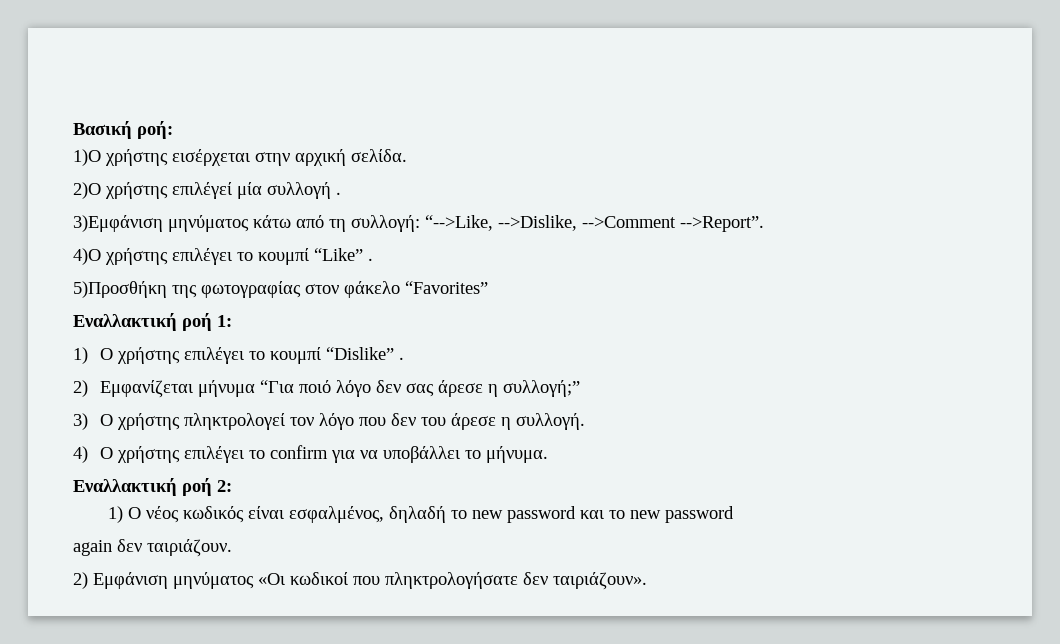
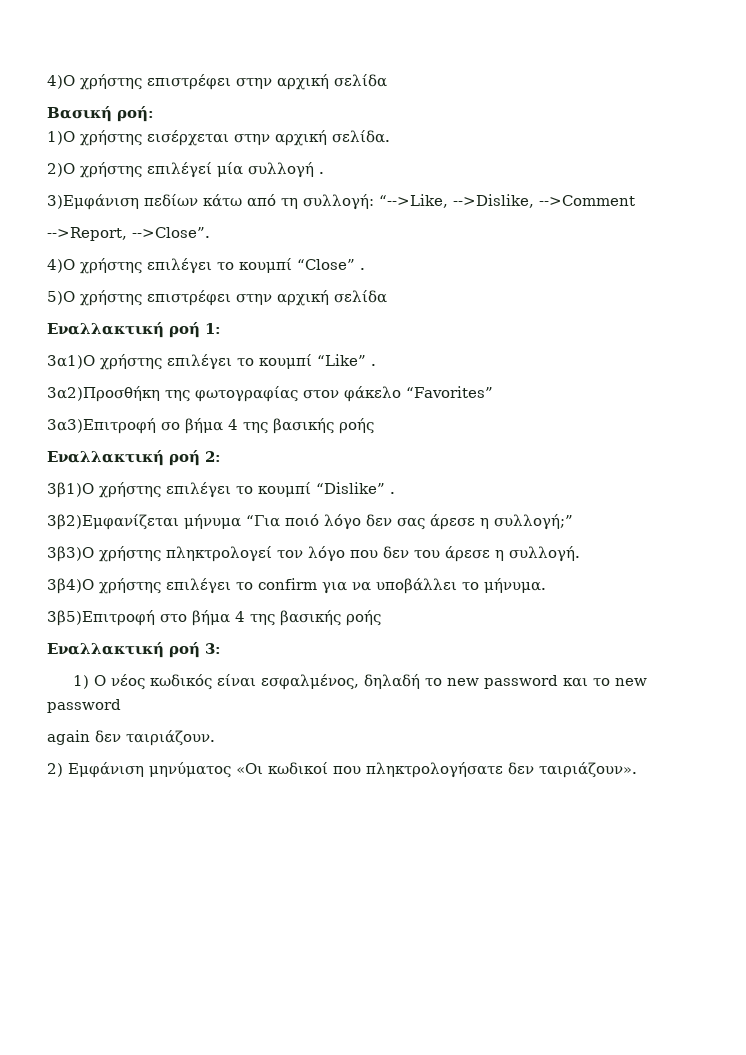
+ 4)Ο χρήστης επιστρέφει στην αρχική σελίδα
- 3)Εμφάνιση μηνύματος κάτω από τη συλλογή: “-->Like, -->Dislike, -->Comment -->Report”.
+ 3)Εμφάνιση πεδίων κάτω από τη συλλογή: “-->Like, -->Dislike, -->Comment
+ -->Report, -->Close”.
- 4)Ο χρήστης επιλέγει το κουμπί “Like” .
+ 4)Ο χρήστης επιλέγει το κουμπί “Close” .
+ 5)O χρήστης επιστρέφει στην αρχική σελίδα
+ Εναλλακτική ροή 1:
+ 3α1)Ο χρήστης επιλέγει το κουμπί “Like” .
- 5)Προσθήκη της φωτογραφίας στον φάκελο “Favorites”
+ 3α2)Προσθήκη της φωτογραφίας στον φάκελο “Favorites”
- Εναλλακτική ροή 1:
- 1) Ο χρήστης επιλέγει το κουμπί “Dislike” .
+ 3α3)Επιτροφή σο βήμα 4 της βασικής ροής
+ Εναλλακτική ροή 2:
+ 3β1)Ο χρήστης επιλέγει το κουμπί “Dislike” .
- 2) Εμφανίζεται μήνυμα “Για ποιό λόγο δεν σας άρεσε η συλλογή;”
+ 3β2)Εμφανίζεται μήνυμα “Για ποιό λόγο δεν σας άρεσε η συλλογή;”
- 3) Ο χρήστης πληκτρολογεί τον λόγο που δεν του άρεσε η συλλογή.
+ 3β3)Ο χρήστης πληκτρολογεί τον λόγο που δεν του άρεσε η συλλογή.
- 4) Ο χρήστης επιλέγει το confirm για να υποβάλλει το μήνυμα.
+ 3β4)Ο χρήστης επιλέγει το confirm για να υποβάλλει το μήνυμα.
- Εναλλακτική ροή 2:
+ 3β5)Επιτροφή στο βήμα 4 της βασικής ροής
+ Εναλλακτική ροή 3:

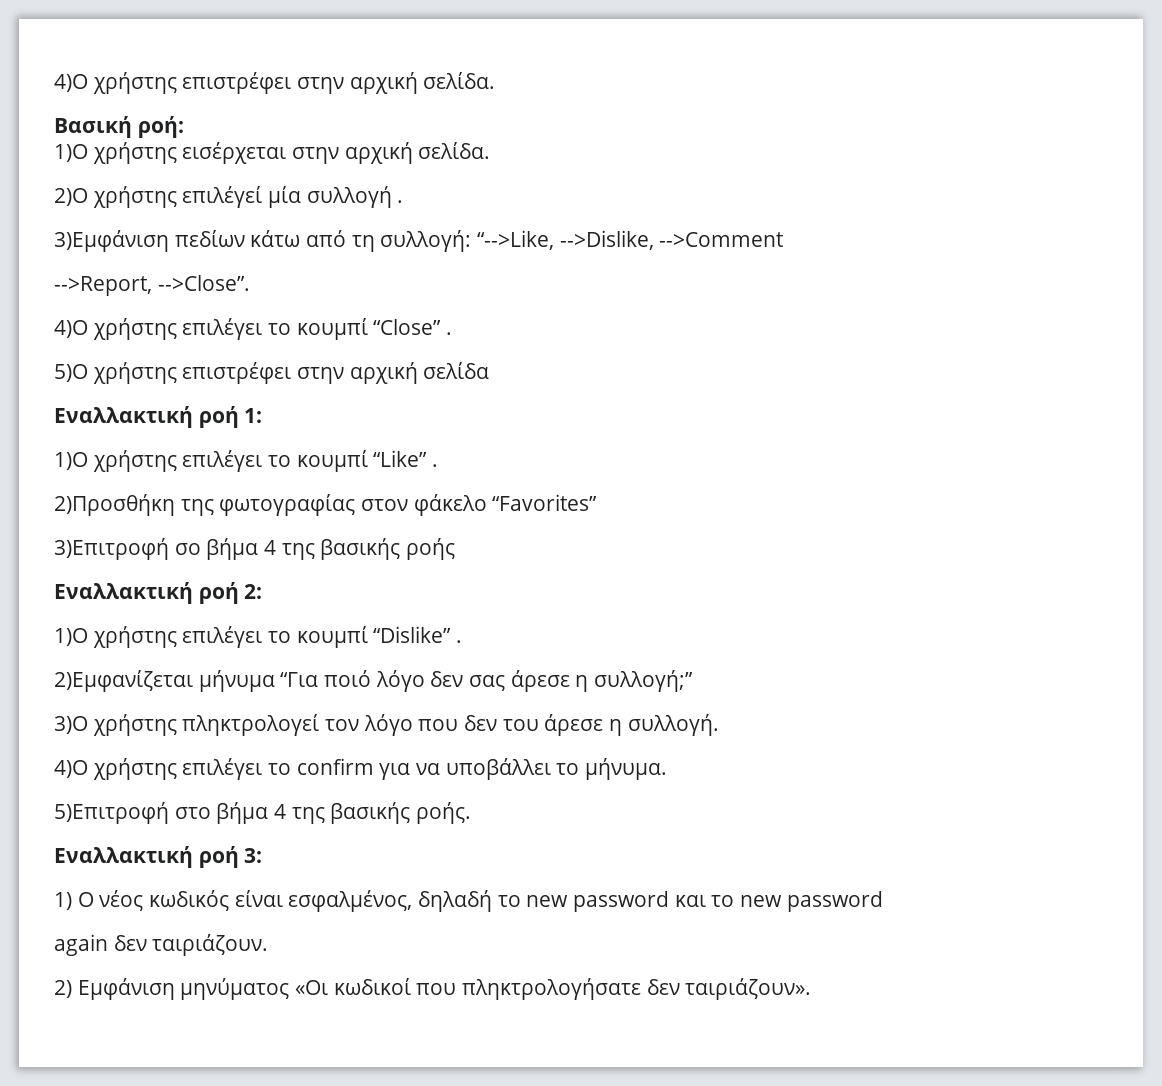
- 4)Ο χρήστης επιστρέφει στην αρχική σελίδα
+ 4)Ο χρήστης επιστρέφει στην αρχική σελίδα.
- 3α1)Ο χρήστης επιλέγει το κουμπί “Like” .
+ 1)Ο χρήστης επιλέγει το κουμπί “Like” .
- 3α2)Προσθήκη της φωτογραφίας στον φάκελο “Favorites”
+ 2)Προσθήκη της φωτογραφίας στον φάκελο “Favorites”
- 3α3)Επιτροφή σο βήμα 4 της βασικής ροής
+ 3)Επιτροφή σο βήμα 4 της βασικής ροής
- 3β1)Ο χρήστης επιλέγει το κουμπί “Dislike” .
+ 1)Ο χρήστης επιλέγει το κουμπί “Dislike” .
- 3β2)Εμφανίζεται μήνυμα “Για ποιό λόγο δεν σας άρεσε η συλλογή;”
+ 2)Εμφανίζεται μήνυμα “Για ποιό λόγο δεν σας άρεσε η συλλογή;”
- 3β3)Ο χρήστης πληκτρολογεί τον λόγο που δεν του άρεσε η συλλογή.
+ 3)Ο χρήστης πληκτρολογεί τον λόγο που δεν του άρεσε η συλλογή.
- 3β4)Ο χρήστης επιλέγει το confirm για να υποβάλλει το μήνυμα.
+ 4)Ο χρήστης επιλέγει το confirm για να υποβάλλει το μήνυμα.
- 3β5)Επιτροφή στο βήμα 4 της βασικής ροής
+ 5)Επιτροφή στο βήμα 4 της βασικής ροής.

